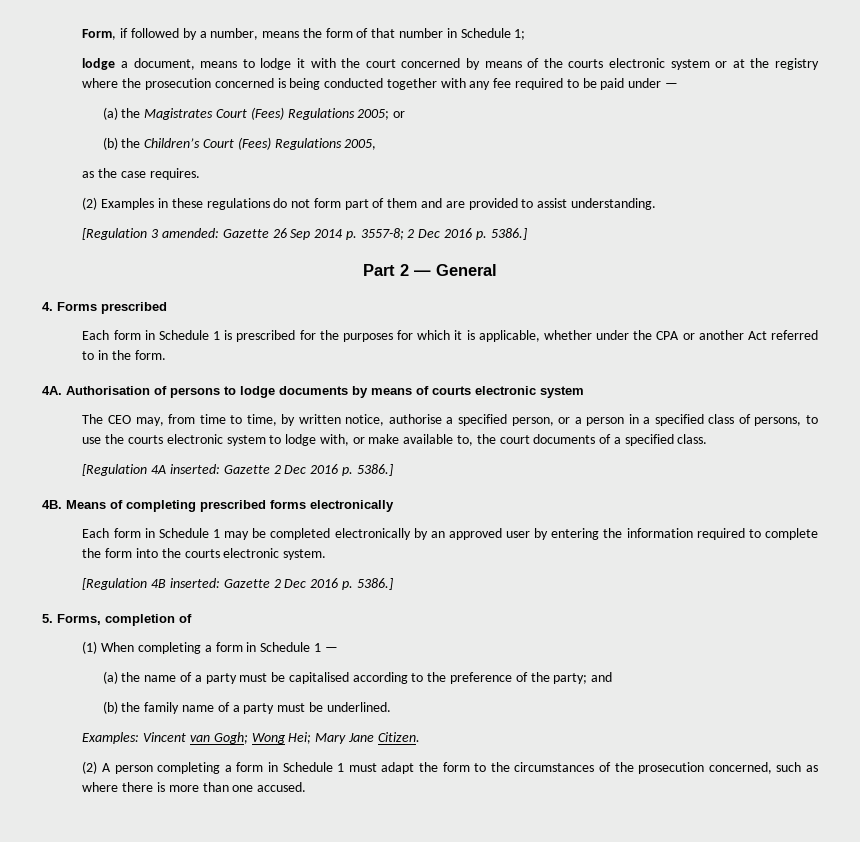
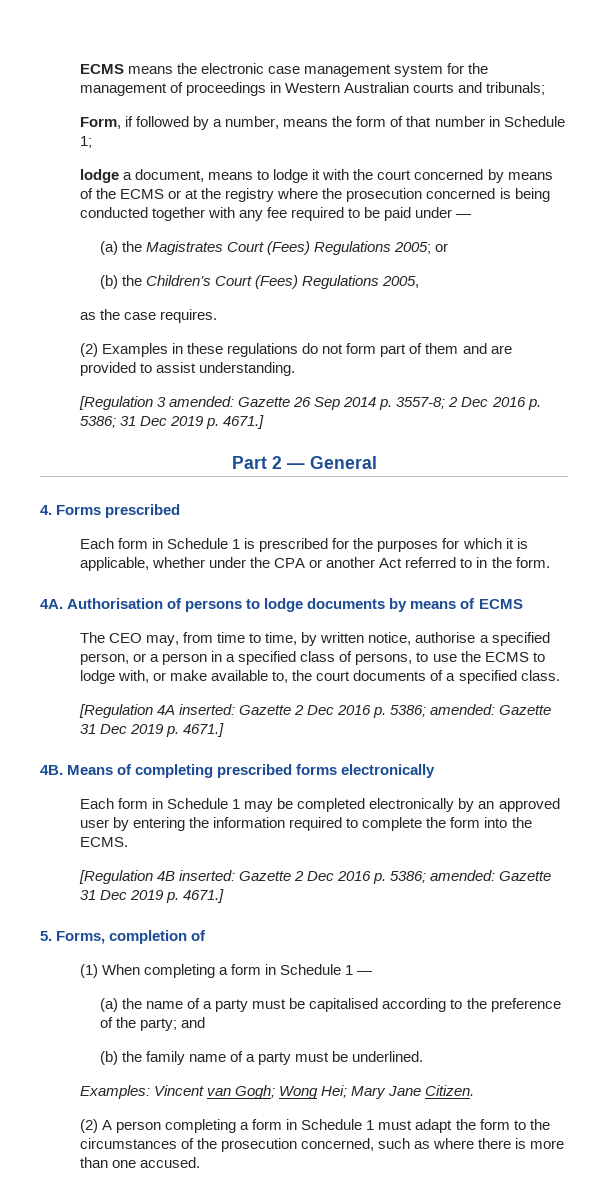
+ ECMS means the electronic case management system for the management of proceedings in Western Australian courts and tribunals;
- lodge a document, means to lodge it with the court concerned by means of the courts electronic system or at the registry where the prosecution concerned is being conducted together with any fee required to be paid under —
+ lodge a document, means to lodge it with the court concerned by means of the ECMS or at the registry where the prosecution concerned is being conducted together with any fee required to be paid under —
- [Regulation 3 amended: Gazette 26 Sep 2014 p. 3557-8; 2 Dec 2016 p. 5386.]
+ [Regulation 3 amended: Gazette 26 Sep 2014 p. 3557-8; 2 Dec 2016 p. 5386; 31 Dec 2019 p. 4671.]
- Authorisation of persons to lodge documents by means of courts electronic system
+ Authorisation of persons to lodge documents by means of ECMS
- The CEO may, from time to time, by written notice, authorise a specified person, or a person in a specified class of persons, to use the courts electronic system to lodge with, or make available to, the court documents of a specified class.
+ The CEO may, from time to time, by written notice, authorise a specified person, or a person in a specified class of persons, to use the ECMS to lodge with, or make available to, the court documents of a specified class.
- [Regulation 4A inserted: Gazette 2 Dec 2016 p. 5386.]
+ [Regulation 4A inserted: Gazette 2 Dec 2016 p. 5386; amended: Gazette 31 Dec 2019 p. 4671.]
- Each form in Schedule 1 may be completed electronically by an approved user by entering the information required to complete the form into the courts electronic system.
+ Each form in Schedule 1 may be completed electronically by an approved user by entering the information required to complete the form into the ECMS.
- [Regulation 4B inserted: Gazette 2 Dec 2016 p. 5386.]
+ [Regulation 4B inserted: Gazette 2 Dec 2016 p. 5386; amended: Gazette 31 Dec 2019 p. 4671.]

